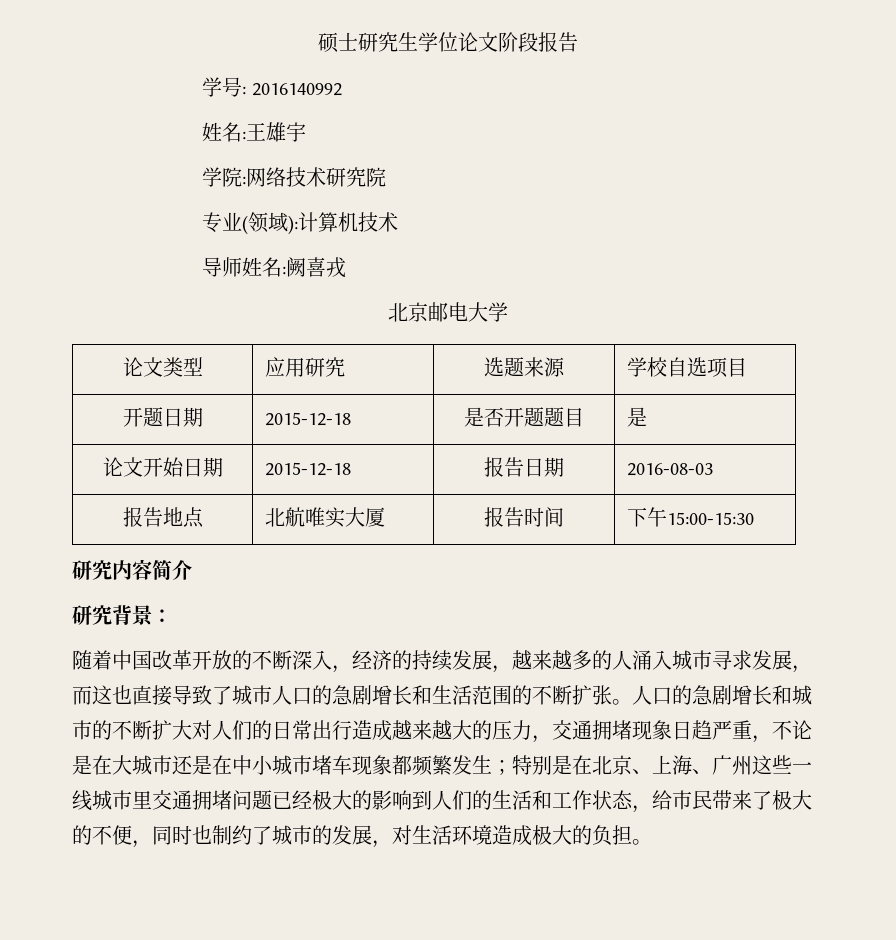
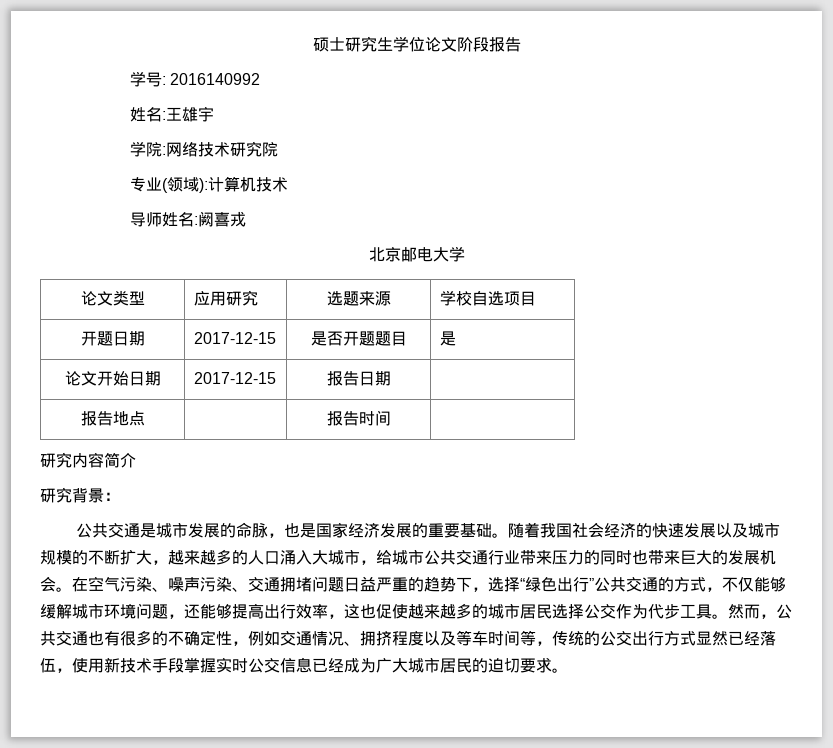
- 开题日期 | 2015-12-18 | 是否开题题目 | 是
+ 开题日期 | 2017-12-15 | 是否开题题目 | 是
- 论文开始日期 | 2015-12-18 | 报告日期 | 2016-08-03
+ 论文开始日期 | 2017-12-15 | 报告日期 |
- 报告地点 | 北航唯实大厦 | 报告时间 | 下午15:00-15:30
+ 报告地点 | | 报告时间 |
- 随着中国改革开放的不断深入，经济的持续发展，越来越多的人涌入城市寻求发展，而这也直接导致了城市人口的急剧增长和生活范围的不断扩张。人口的急剧增长和城市的不断扩大对人们的日常出行造成越来越大的压力，交通拥堵现象日趋严重，不论是在大城市还是在中小城市堵车现象都频繁发生；特别是在北京、上海、广州这些一线城市里交通拥堵问题已经极大的影响到人们的生活和工作状态，给市民带来了极大的不便，同时也制约了城市的发展，对生活环境造成极大的负担。
+ 公共交通是城市发展的命脉，也是国家经济发展的重要基础。随着我国社会经济的快速发展以及城市规模的不断扩大，越来越多的人口涌入大城市，给城市公共交通行业带来压力的同时也带来巨大的发展机会。在空气污染、噪声污染、交通拥堵问题日益严重的趋势下，选择“绿色出行”公共交通的方式，不仅能够缓解城市环境问题，还能够提高出行效率，这也促使越来越多的城市居民选择公交作为代步工具。然而，公共交通也有很多的不确定性，例如交通情况、拥挤程度以及等车时间等，传统的公交出行方式显然已经落伍，使用新技术手段掌握实时公交信息已经成为广大城市居民的迫切要求。

